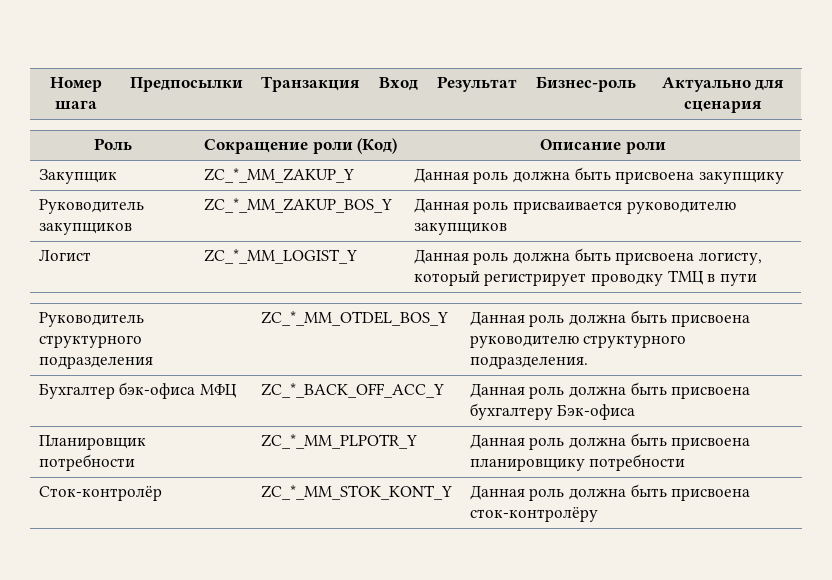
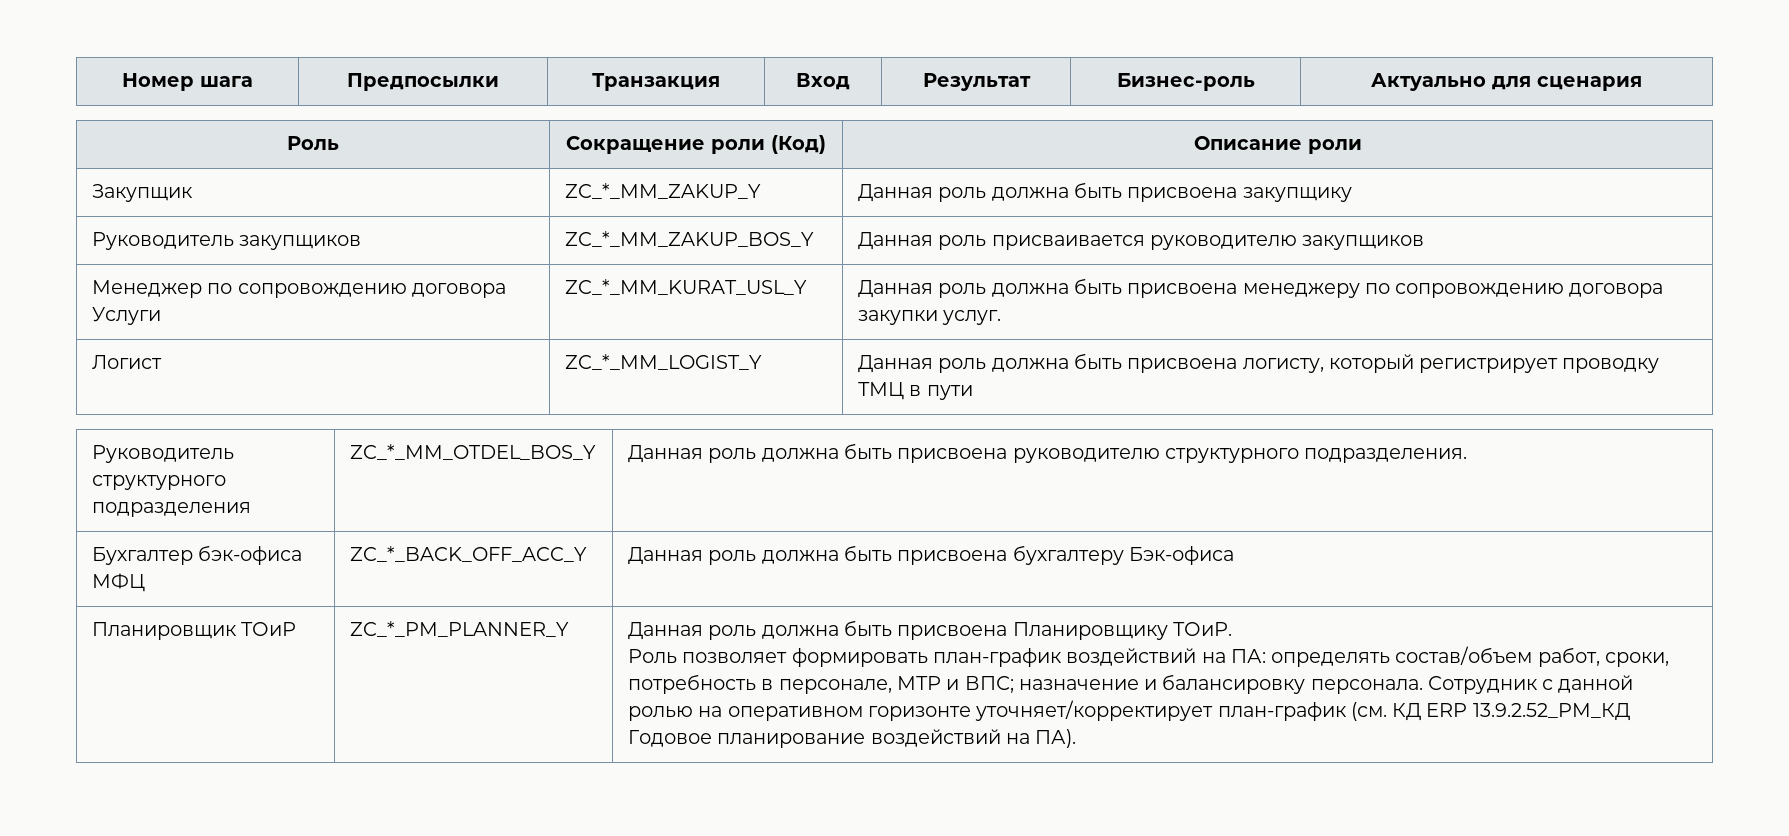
+ Менеджер по сопровождению договора Услуги | ZC_*_MM_KURAT_USL_Y | Данная роль должна быть присвоена менеджеру по сопровождению договора закупки услуг.
- Планировщик потребности | ZC_*_MM_PLPOTR_Y | Данная роль должна быть присвоена планировщику потребности
- Сток-контролёр | ZC_*_MM_STOK_KONT_Y | Данная роль должна быть присвоена сток-контролёру
+ Планировщик ТОиР | ZC_*_PM_PLANNER_Y | Данная роль должна быть присвоена Планировщику ТОиР.
+ Роль позволяет формировать план-график воздействий на ПА: определять состав/объем работ, сроки, потребность в персонале, МТР и ВПС; назначение и балансировку персонала. Сотрудник с данной ролью на оперативном горизонте уточняет/корректирует план-график (см. КД ERP 13.9.2.52_PM_КД Годовое планирование воздействий на ПА).

